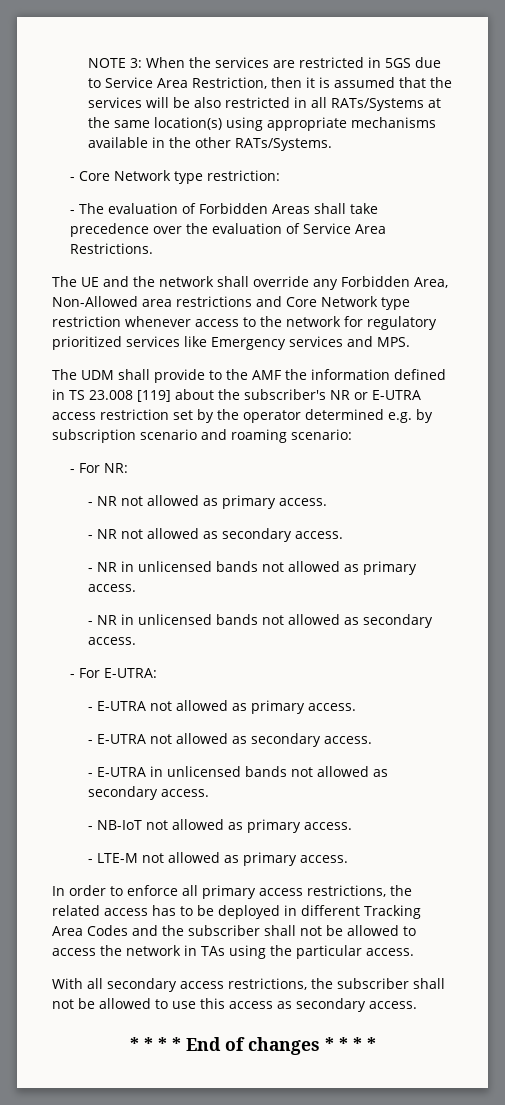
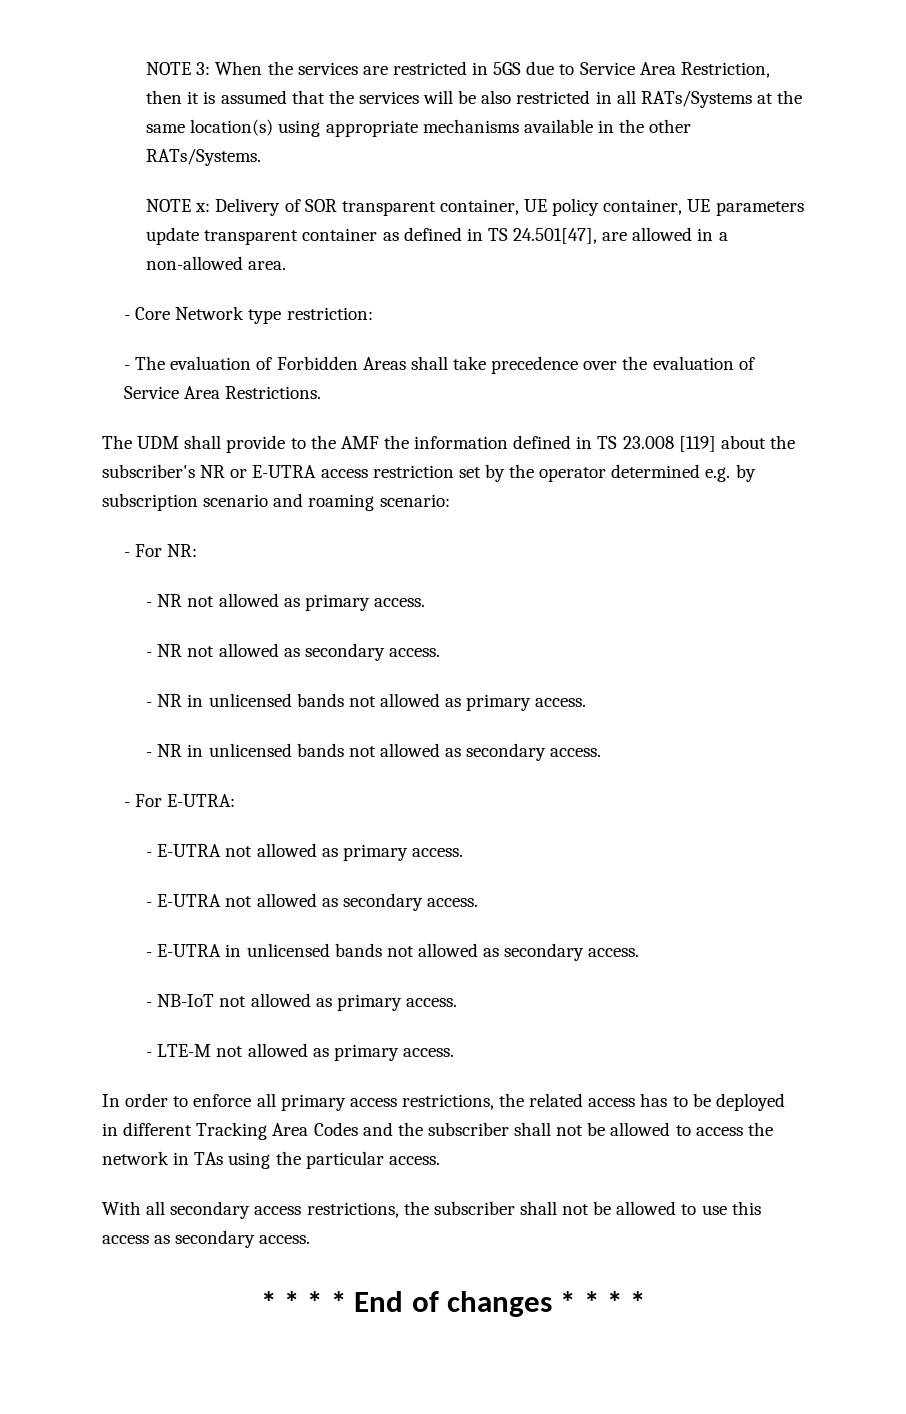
+ NOTE x: Delivery of SOR transparent container, UE policy container, UE parameters update transparent container as defined in TS 24.501[47], are allowed in a non-allowed area.
- The UE and the network shall override any Forbidden Area, Non-Allowed area restrictions and Core Network type restriction whenever access to the network for regulatory prioritized services like Emergency services and MPS.

